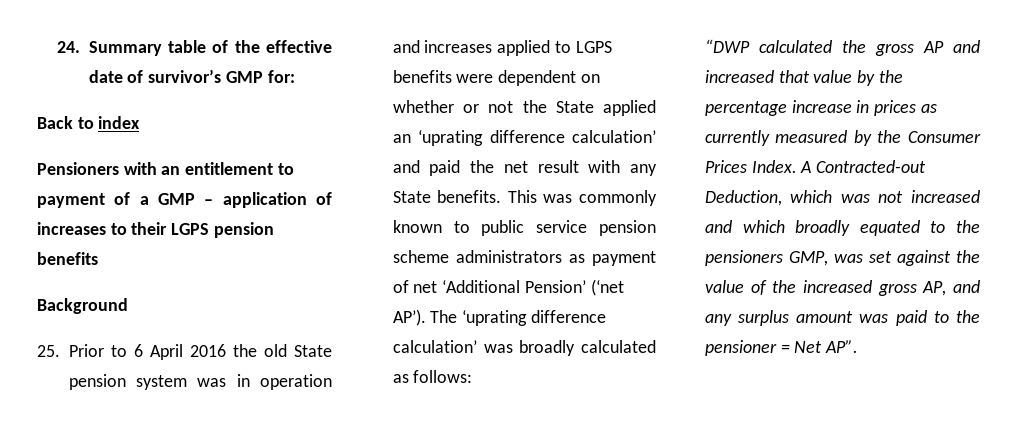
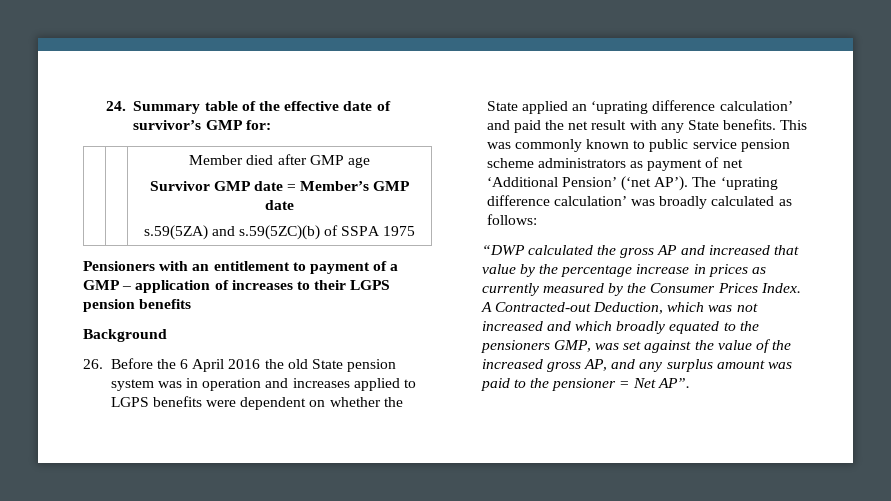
- Back to index
+ | | Member died after GMP age
+ Survivor GMP date = Member’s GMP date
+ s.59(5ZA) and s.59(5ZC)(b) of SSPA 1975
- 25. Prior to 6 April 2016 the old State pension system was in operation and increases applied to LGPS benefits were dependent on whether or not the State applied an ‘uprating difference calculation’ and paid the net result with any State benefits.
+ 26. Before the 6 April 2016 the old State pension system was in operation and increases applied to LGPS benefits were dependent on whether the State applied an ‘uprating difference calculation’ and paid the net result with any State benefits.

